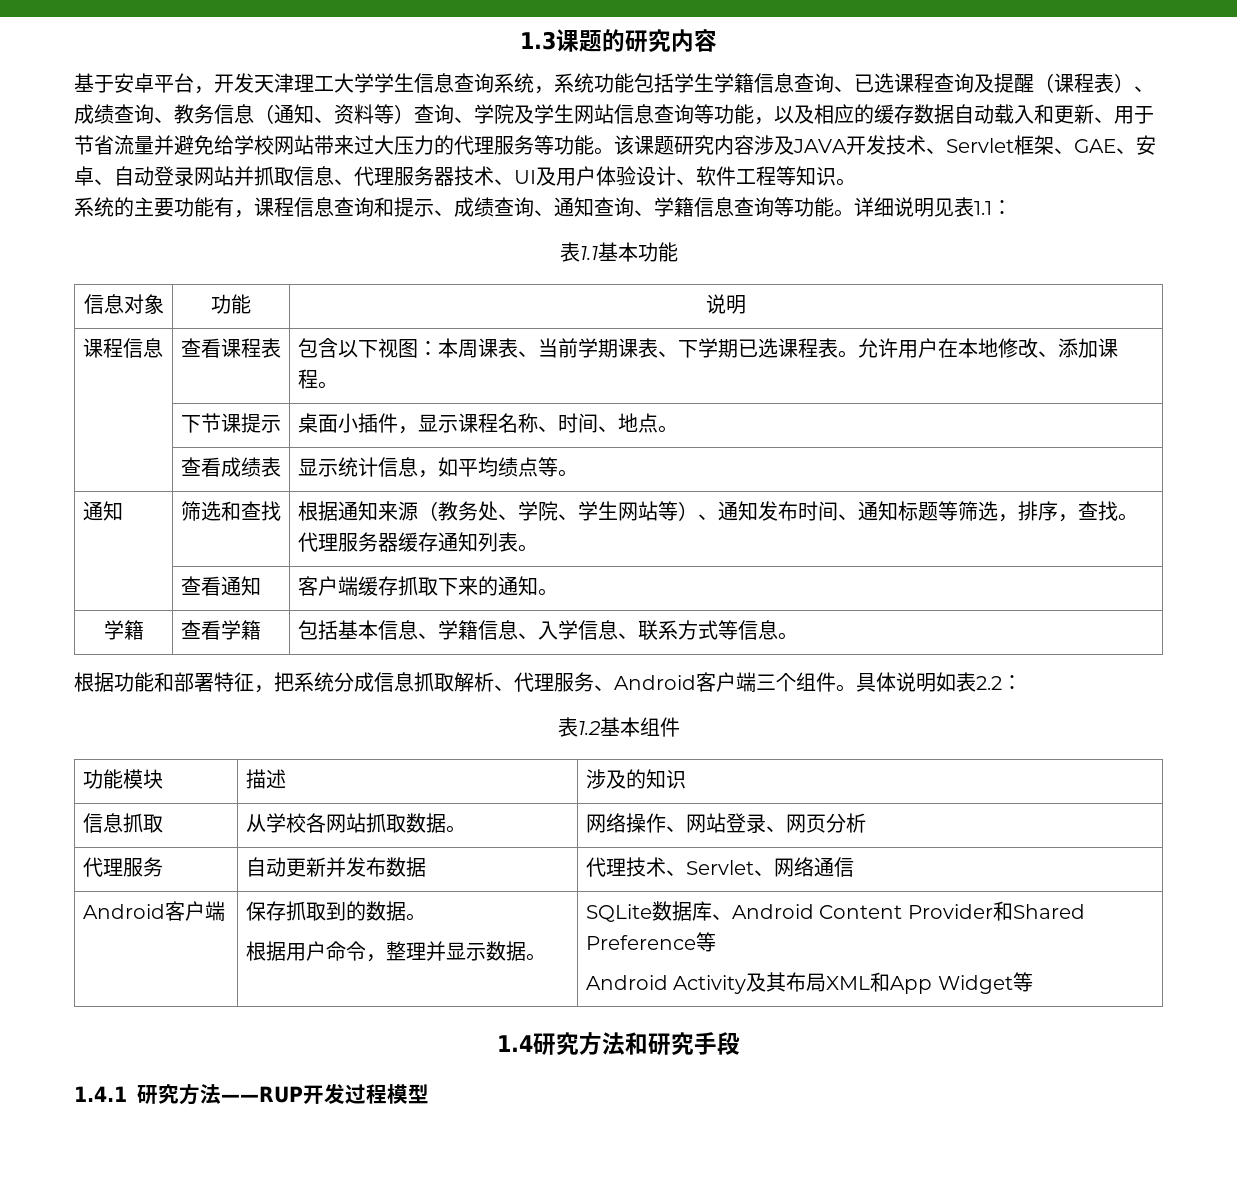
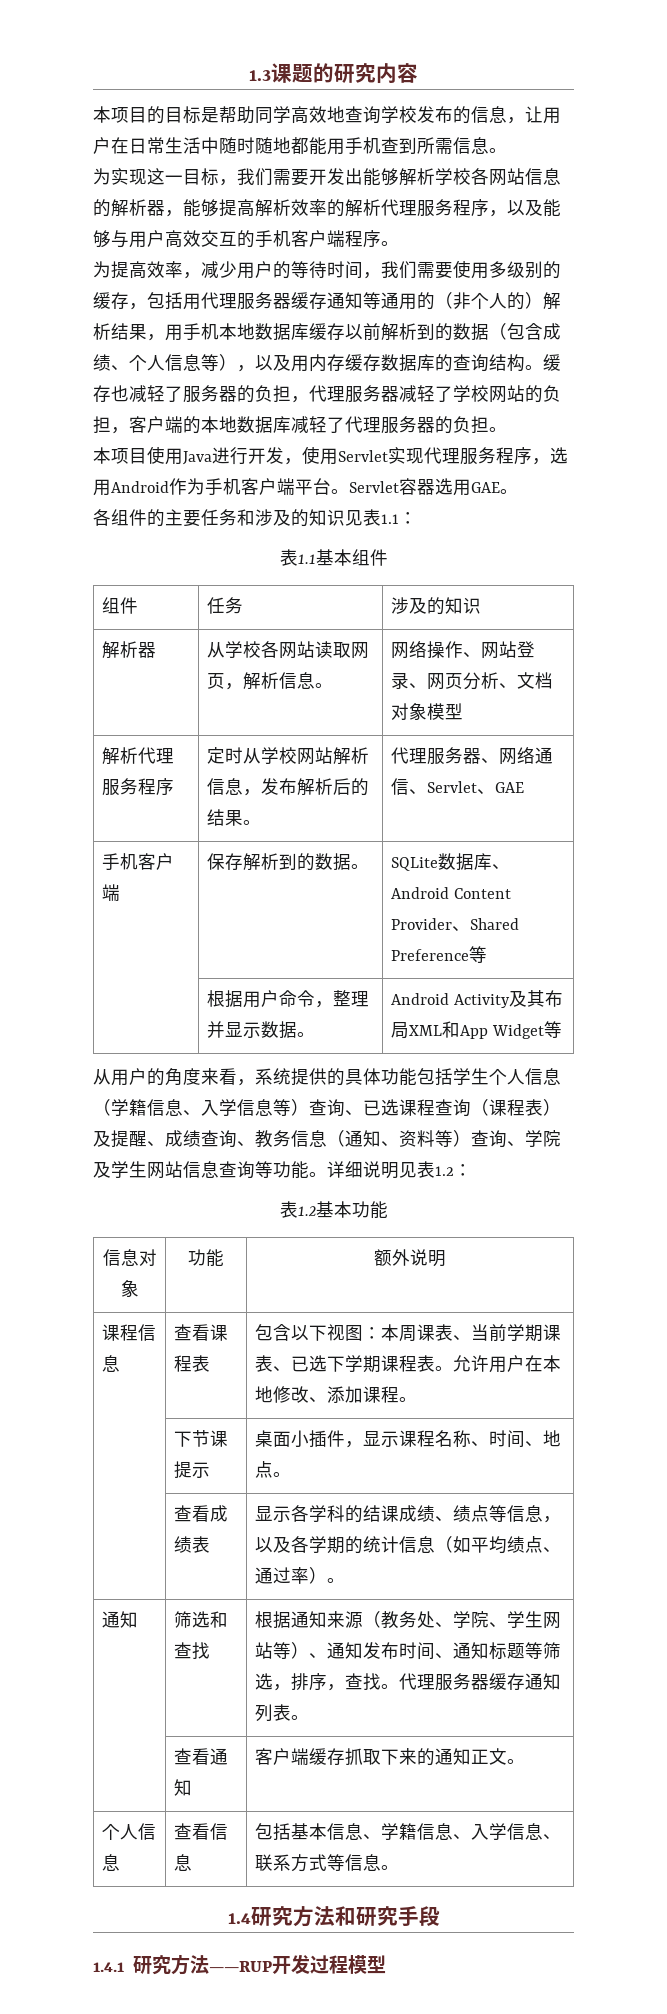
- 基于安卓平台，开发天津理工大学学生信息查询系统，系统功能包括学生学籍信息查询、已选课程查询及提醒（课程表）、成绩查询、教务信息（通知、资料等）查询、学院及学生网站信息查询等功能，以及相应的缓存数据自动载入和更新、用于节省流量并避免给学校网站带来过大压力的代理服务等功能。该课题研究内容涉及JAVA开发技术、Servlet框架、GAE、安卓、自动登录网站并抓取信息、代理服务器技术、UI及用户体验设计、软件工程等知识。
- 系统的主要功能有，课程信息查询和提示、成绩查询、通知查询、学籍信息查询等功能。
+ 本项目的目标是帮助同学高效地查询学校发布的信息，让用户在日常生活中随时随地都能用手机查到所需信息。
+ 为实现这一目标，我们需要开发出能够解析学校各网站信息的解析器，能够提高解析效率的解析代理服务程序，以及能够与用户高效交互的手机客户端程序。
+ 为提高效率，减少用户的等待时间，我们需要使用多级别的缓存，包括用代理服务器缓存通知等通用的（非个人的）解析结果，用手机本地数据库缓存以前解析到的数据（包含成绩、个人信息等），以及用内存缓存数据库的查询结构。缓存也减轻了服务器的负担，代理服务器减轻了学校网站的负担，客户端的本地数据库减轻了代理服务器的负担。
+ 本项目使用Java进行开发，使用Servlet实现代理服务程序，选用Android作为手机客户端平台。Servlet容器选用GAE。
+ 各组件的主要任务和涉及的知识见表1.1：
+ 表1.1基本组件
+ 组件 | 任务 | 涉及的知识
+ 解析器 | 从学校各网站读取网页，解析信息。 | 网络操作、网站登录、网页分析、文档对象模型
+ 解析代理服务程序 | 定时从学校网站解析信息，发布解析后的结果。 | 代理服务器、网络通信、Servlet、GAE
+ 手机客户端 | 保存解析到的数据。 | SQLite数据库、Android Content Provider、Shared Preference等
+ | 根据用户命令，整理并显示数据。 | Android Activity及其布局XML和App Widget等
+ 从用户的角度来看，系统提供的具体功能包括学生个人信息（学籍信息、入学信息等）查询、已选课程查询（课程表）及提醒、成绩查询、教务信息（通知、资料等）查询、学院及学生网站信息查询等功能。
- 详细说明见表1.1：
- 表1.1基本功能
+ 详细说明见表1.2：
+ 表1.2基本功能
- 信息对象 | 功能 | 说明
+ 信息对象 | 功能 | 额外说明
- 课程信息 | 查看课程表 | 包含以下视图：本周课表、当前学期课表、下学期已选课程表。允许用户在本地修改、添加课程。
+ 课程信息 | 查看课程表 | 包含以下视图：本周课表、当前学期课表、已选下学期课程表。允许用户在本地修改、添加课程。
- | 查看成绩表 | 显示统计信息，如平均绩点等。
+ | 查看成绩表 | 显示各学科的结课成绩、绩点等信息，以及各学期的统计信息（如平均绩点、通过率）。
- | 查看通知 | 客户端缓存抓取下来的通知。
- 学籍 | 查看学籍 | 包括基本信息、学籍信息、入学信息、联系方式等信息。
+ | 查看通知 | 客户端缓存抓取下来的通知正文。
+ 个人信息 | 查看信息 | 包括基本信息、学籍信息、入学信息、联系方式等信息。
- 根据功能和部署特征，把系统分成信息抓取解析、代理服务、Android客户端三个组件。具体说明如表2.2：
- 表1.2基本组件
- 功能模块 | 描述 | 涉及的知识
- 信息抓取 | 从学校各网站抓取数据。 | 网络操作、网站登录、网页分析
- 代理服务 | 自动更新并发布数据 | 代理技术、Servlet、网络通信
- Android客户端 | 保存抓取到的数据。
- 根据用户命令，整理并显示数据。 | SQLite数据库、Android Content Provider和Shared Preference等
- Android Activity及其布局XML和App Widget等

